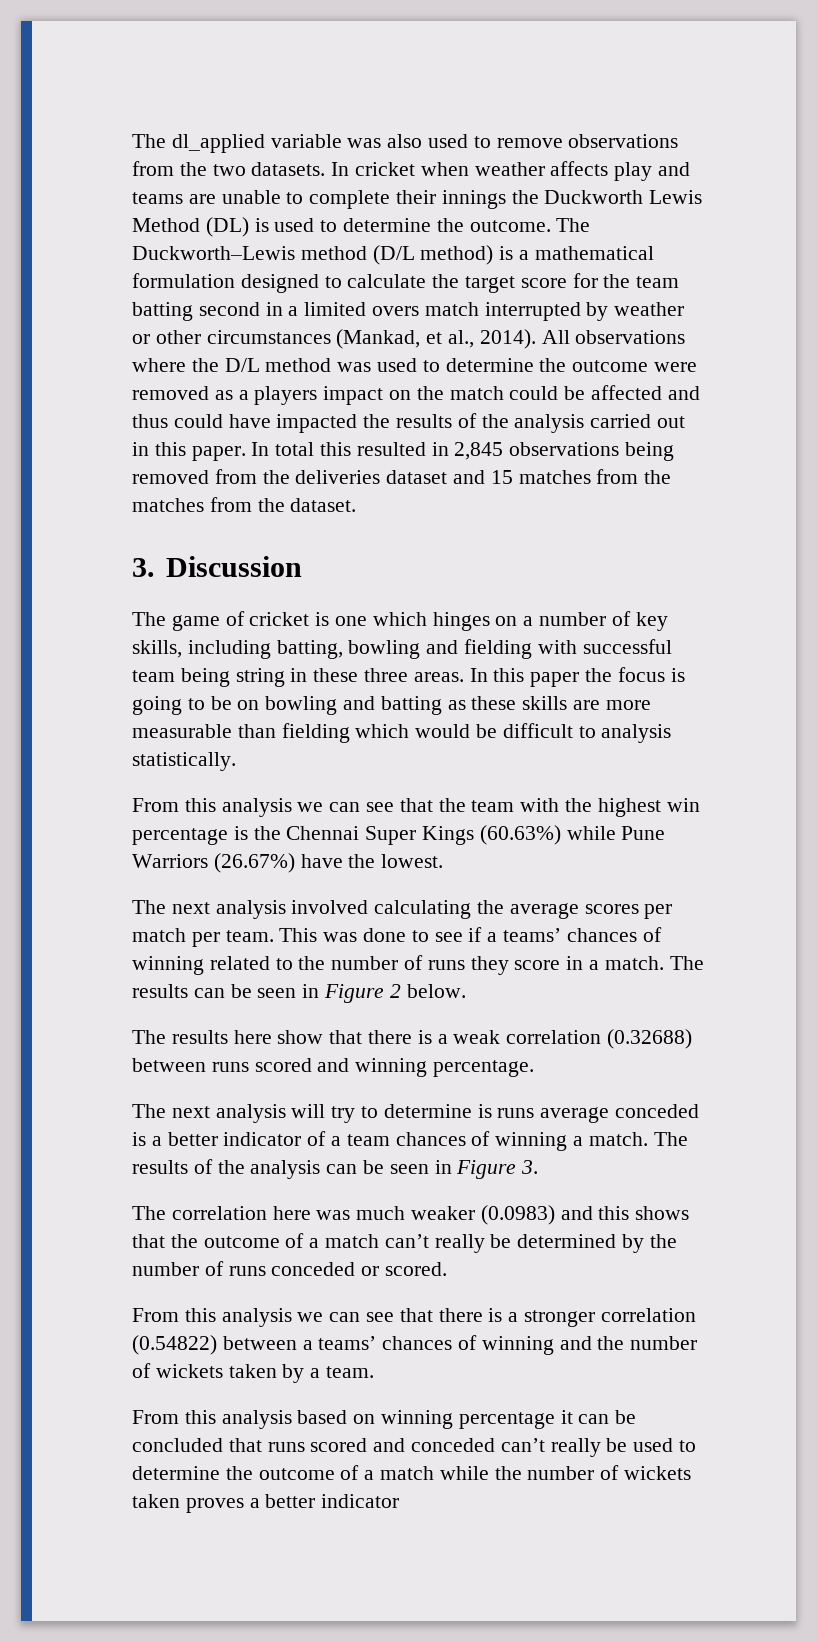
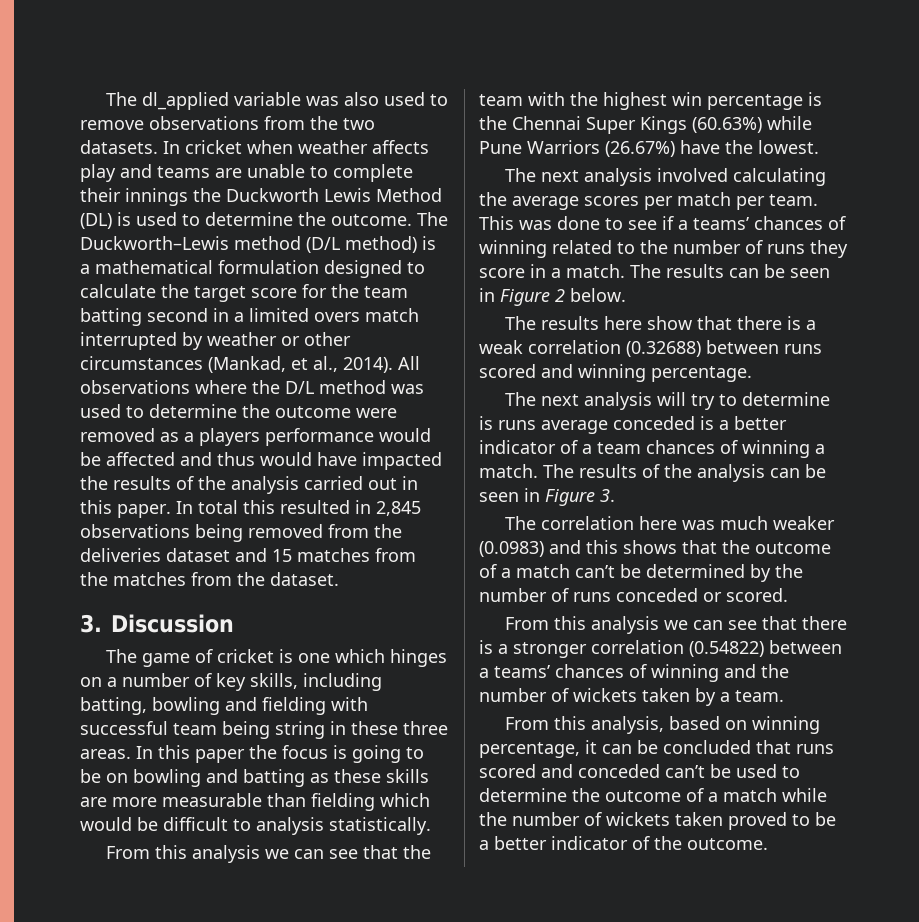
- All observations where the D/L method was used to determine the outcome were removed as a players impact on the match could be affected and thus could have impacted the results of the analysis carried out in this paper.
+ All observations where the D/L method was used to determine the outcome were removed as a players performance would be affected and thus would have impacted the results of the analysis carried out in this paper.
- The correlation here was much weaker (0.0983) and this shows that the outcome of a match can’t really be determined by the number of runs conceded or scored.
+ The correlation here was much weaker (0.0983) and this shows that the outcome of a match can’t be determined by the number of runs conceded or scored.
- From this analysis based on winning percentage it can be concluded that runs scored and conceded can’t really be used to determine the outcome of a match while the number of wickets taken proves a better indicator
+ From this analysis, based on winning percentage, it can be concluded that runs scored and conceded can’t be used to determine the outcome of a match while the number of wickets taken proved to be a better indicator of the outcome.

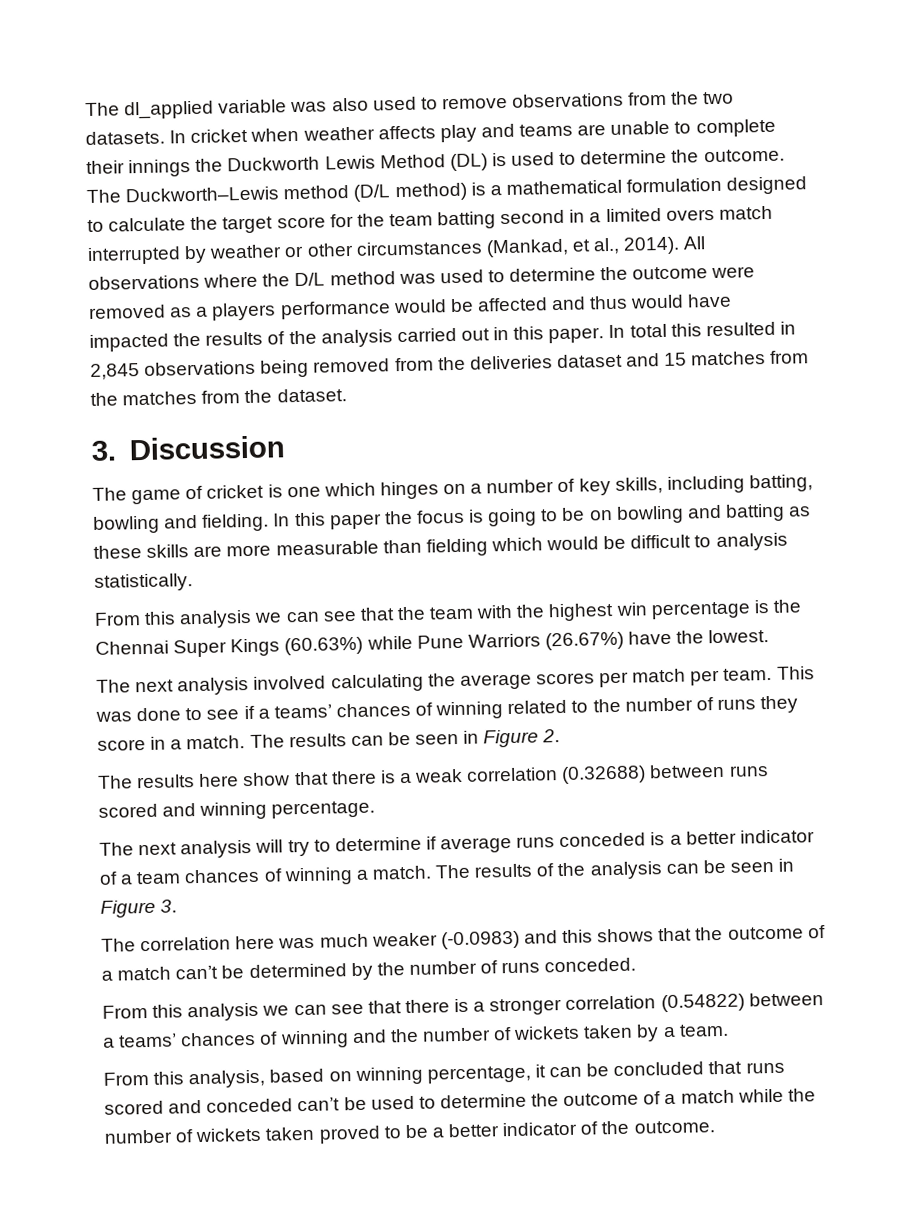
- The game of cricket is one which hinges on a number of key skills, including batting, bowling and fielding with successful team being string in these three areas.
+ The game of cricket is one which hinges on a number of key skills, including batting, bowling and fielding.
- The results can be seen in Figure 2 below.
+ The results can be seen in Figure 2.
- The next analysis will try to determine is runs average conceded is a better indicator of a team chances of winning a match.
+ The next analysis will try to determine if average runs conceded is a better indicator of a team chances of winning a match.
- The correlation here was much weaker (0.0983) and this shows that the outcome of a match can’t be determined by the number of runs conceded or scored.
+ The correlation here was much weaker (-0.0983) and this shows that the outcome of a match can’t be determined by the number of runs conceded.

